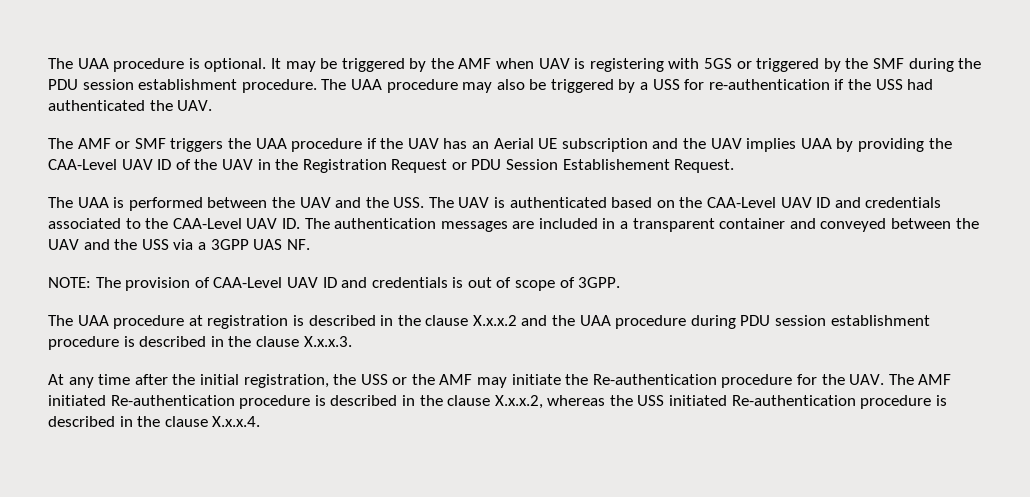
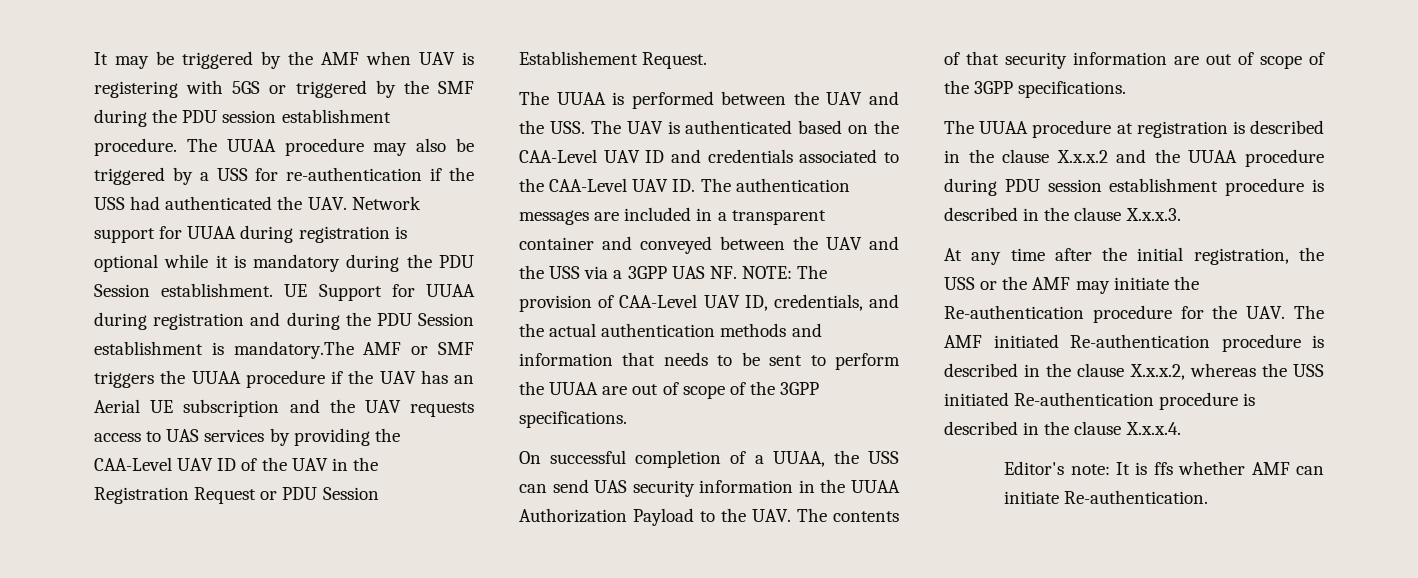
- The UAA procedure is optional.
- The UAA procedure may also be triggered by a USS for re-authentication if the USS had authenticated the UAV.
- The AMF or SMF triggers the UAA procedure if the UAV has an Aerial UE subscription and the UAV implies UAA by providing the CAA-Level UAV ID of the UAV in the Registration Request or PDU Session Establishement Request.
+ The UUAA procedure may also be triggered by a USS for re-authentication if the USS had authenticated the UAV. Network support for UUAA during registration is optional while it is mandatory during the PDU Session establishment. UE Support for UUAA during registration and during the PDU Session establishment is mandatory.The AMF or SMF triggers the UUAA procedure if the UAV has an Aerial UE subscription and the UAV requests access to UAS services by providing the CAA-Level UAV ID of the UAV in the Registration Request or PDU Session Establishement Request.
- The UAA is performed between the UAV and the USS. The UAV is authenticated based on the CAA-Level UAV ID and credentials associated to the CAA-Level UAV ID. The authentication messages are included in a transparent container and conveyed between the UAV and the USS via a 3GPP UAS NF.
- NOTE:
+ The UUAA is performed between the UAV and the USS. The UAV is authenticated based on the CAA-Level UAV ID and credentials associated to the CAA-Level UAV ID. The authentication messages are included in a transparent container and conveyed between the UAV and the USS via a 3GPP UAS NF. NOTE:
- The provision of CAA-Level UAV ID and credentials is out of scope of 3GPP.
- The UAA procedure at registration is described in the clause X.x.x.2 and the UAA procedure during PDU session establishment procedure is described in the clause X.x.x.3.
+ The provision of CAA-Level UAV ID, credentials, and the actual authentication methods and information that needs to be sent to perform the UUAA are out of scope of the 3GPP specifications.
+ On successful completion of a UUAA, the USS can send UAS security information in the UUAA Authorization Payload to the UAV. The contents of that security information are out of scope of the 3GPP specifications.
+ The UUAA procedure at registration is described in the clause X.x.x.2 and the UUAA procedure during PDU session establishment procedure is described in the clause X.x.x.3.
+ Editor's note: It is ffs whether AMF can initiate Re-authentication.

